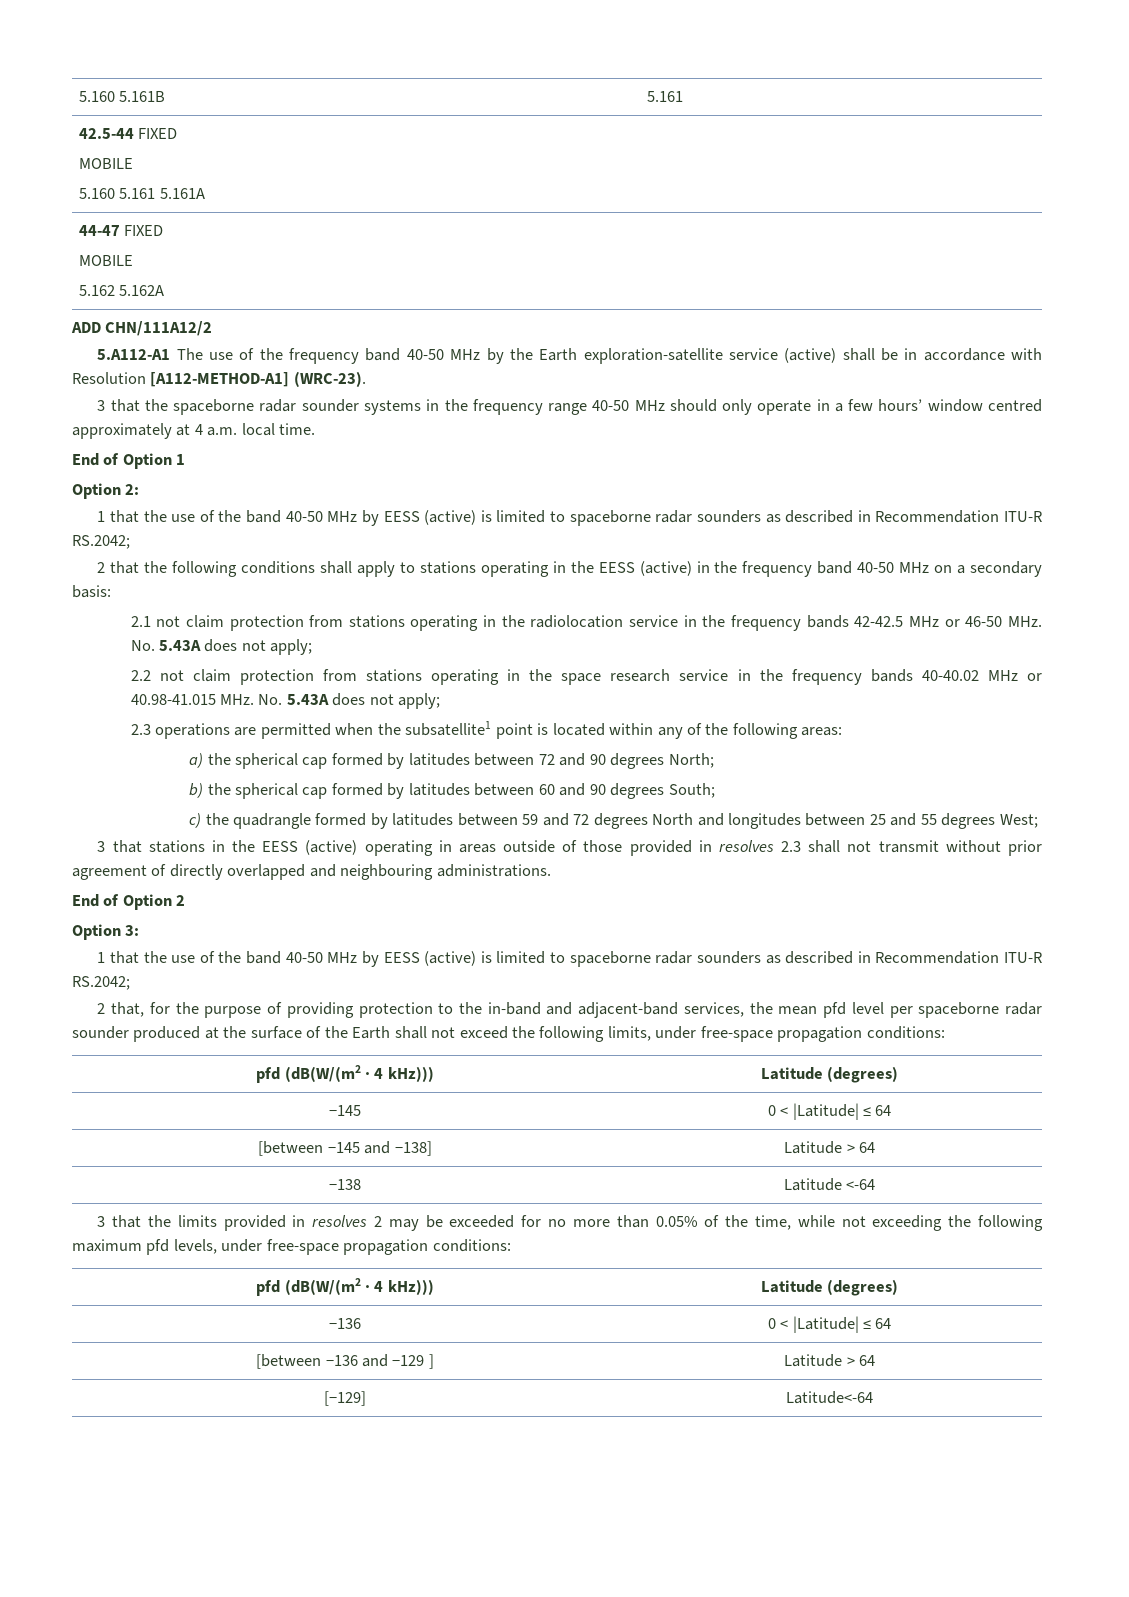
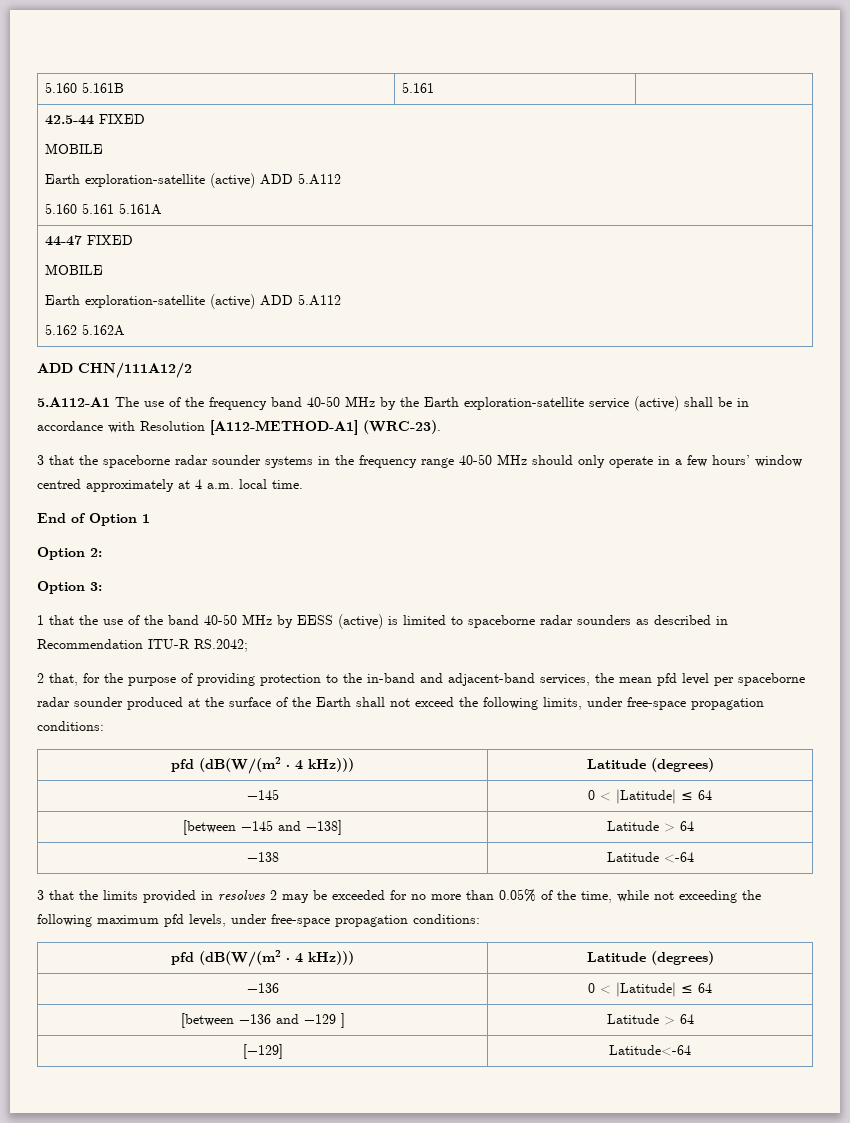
  42.5-44 FIXED
  MOBILE
+ Earth exploration-satellite (active) ADD 5.A112
  44-47 FIXED
  MOBILE
+ Earth exploration-satellite (active) ADD 5.A112
  Option 2:
- 1 that the use of the band 40-50 MHz by EESS (active) is limited to spaceborne radar sounders as described in Recommendation ITU-R RS.2042;
- 2 that the following conditions shall apply to stations operating in the EESS (active) in the frequency band 40-50 MHz on a secondary basis:
- 2.1 not claim protection from stations operating in the radiolocation service in the frequency bands 42-42.5 MHz or 46-50 MHz. No. 5.43A does not apply;
- 2.2 not claim protection from stations operating in the space research service in the frequency bands 40-40.02 MHz or 40.98-41.015 MHz. No. 5.43A does not apply;
- 2.3 operations are permitted when the subsatellite1 point is located within any of the following areas:
- a) the spherical cap formed by latitudes between 72 and 90 degrees North;
- b) the spherical cap formed by latitudes between 60 and 90 degrees South;
- c) the quadrangle formed by latitudes between 59 and 72 degrees North and longitudes between 25 and 55 degrees West;
- 3 that stations in the EESS (active) operating in areas outside of those provided in resolves 2.3 shall not transmit without prior agreement of directly overlapped and neighbouring administrations.
- End of Option 2

